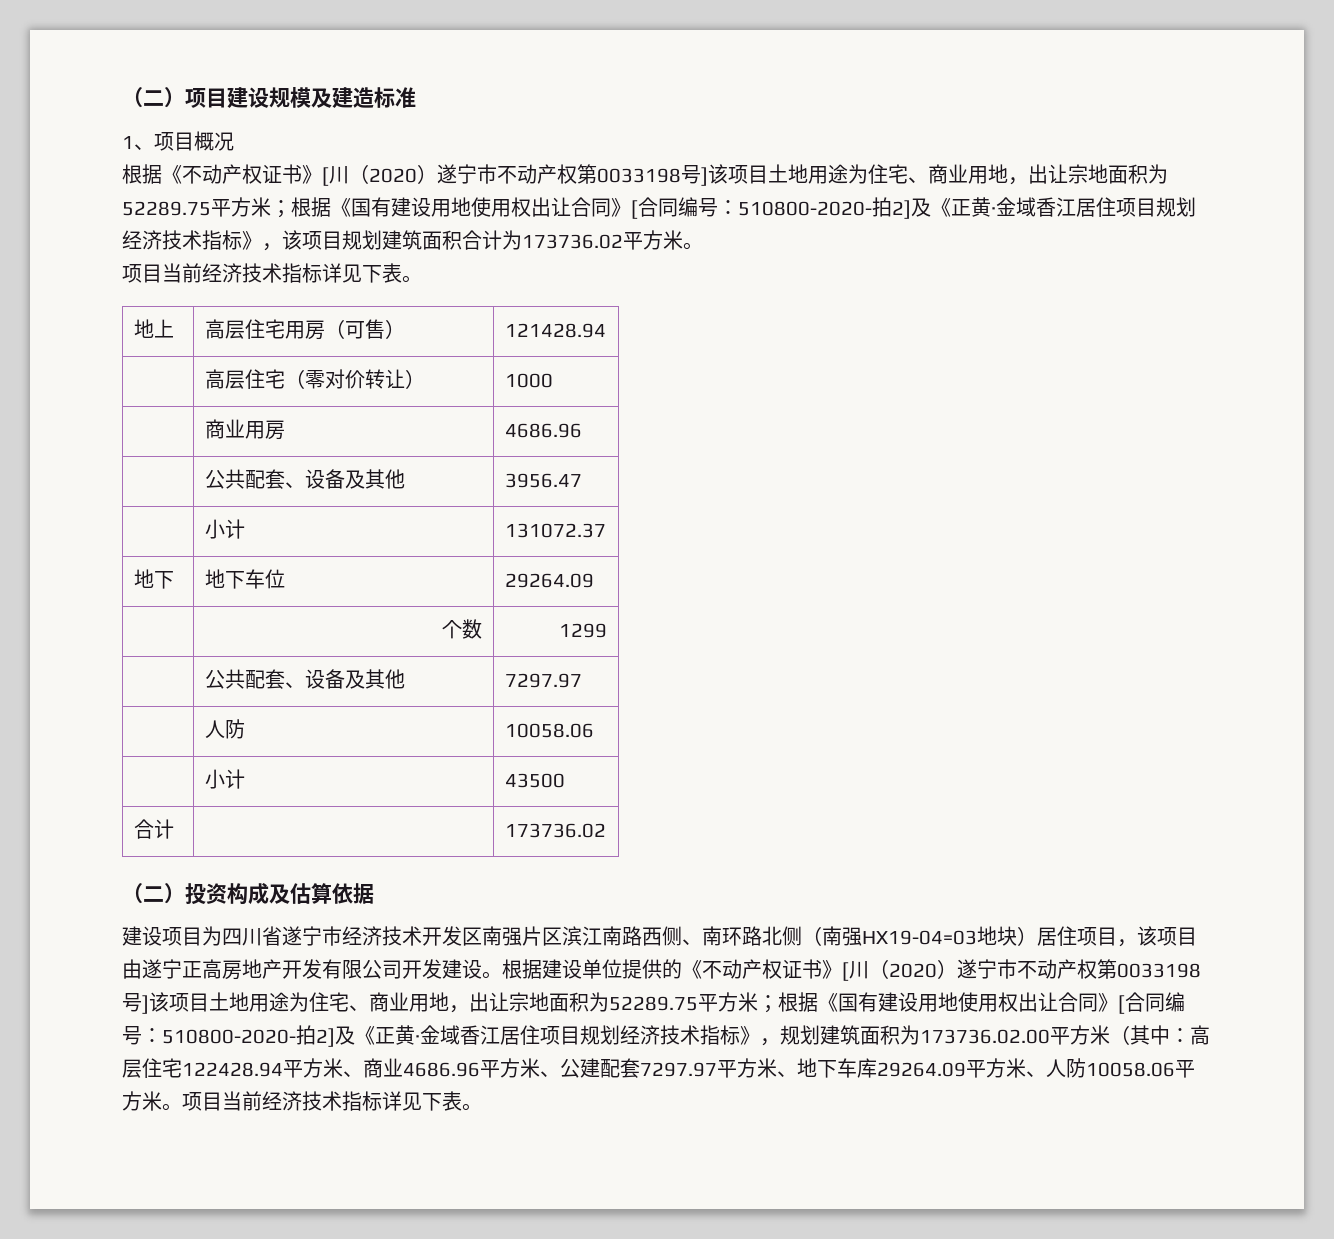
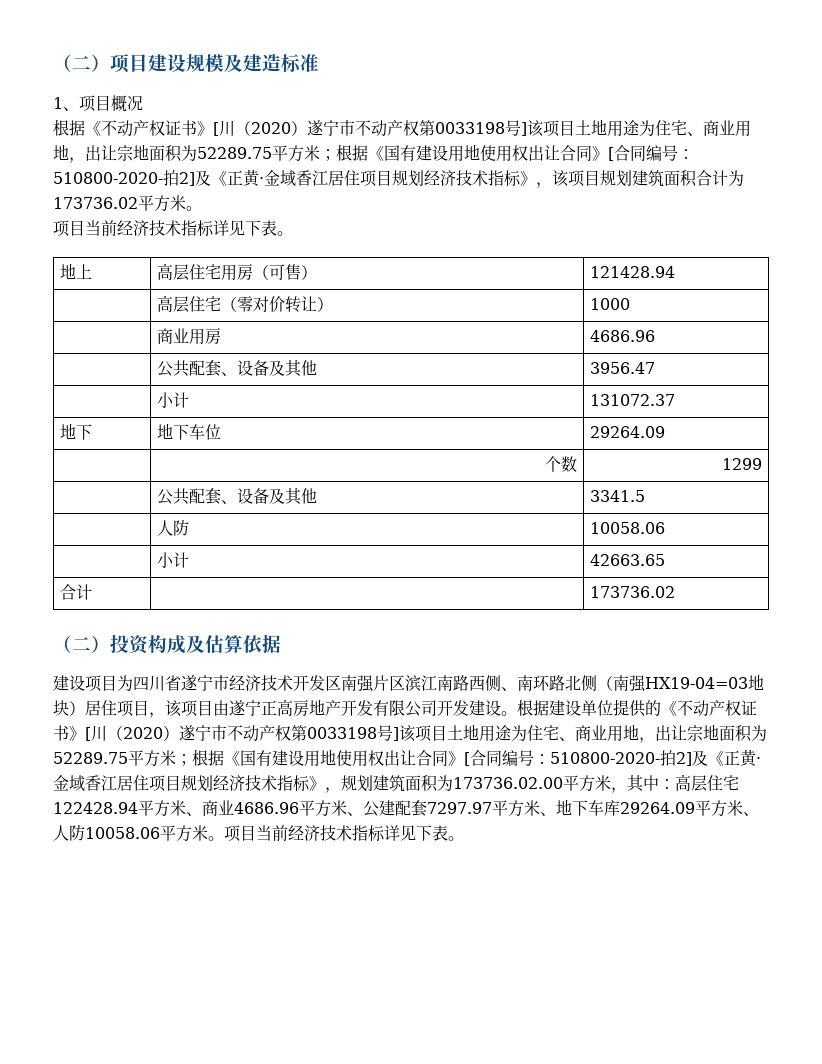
- | 公共配套、设备及其他 | 7297.97
+ | 公共配套、设备及其他 | 3341.5
- | 小计 | 43500
+ | 小计 | 42663.65
- 510800-2020-拍2]及《正黄·金域香江居住项目规划经济技术指标》，规划建筑面积为173736.02.00平方米（其中：
+ 510800-2020-拍2]及《正黄·金域香江居住项目规划经济技术指标》，规划建筑面积为173736.02.00平方米，其中：

